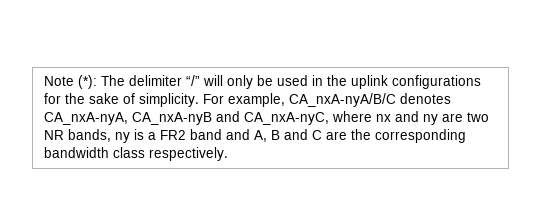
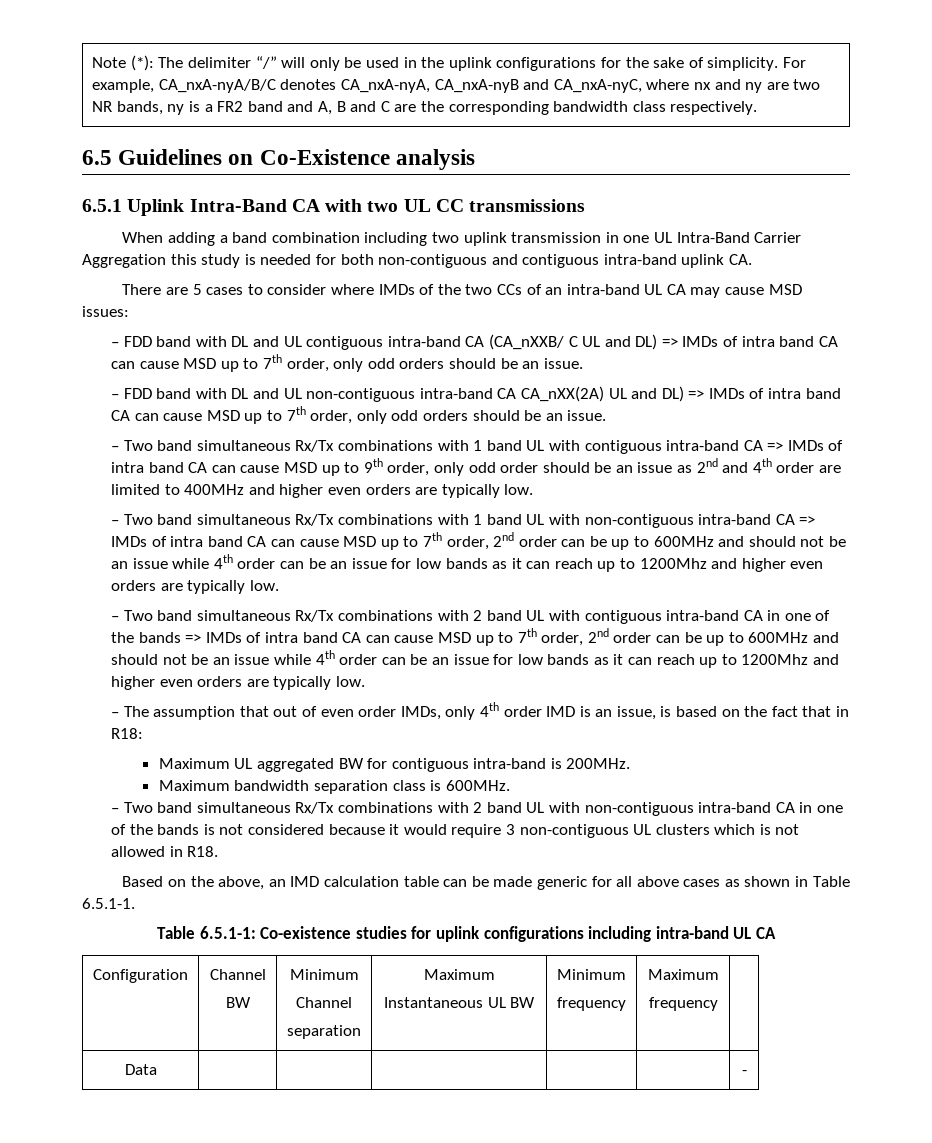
+ 6.5 Guidelines on Co-Existence analysis
+ 6.5.1 Uplink Intra-Band CA with two UL CC transmissions
+ When adding a band combination including two uplink transmission in one UL Intra-Band Carrier Aggregation this study is needed for both non-contiguous and contiguous intra-band uplink CA.
+ There are 5 cases to consider where IMDs of the two CCs of an intra-band UL CA may cause MSD issues:
+ – FDD band with DL and UL contiguous intra-band CA (CA_nXXB/ C UL and DL) => IMDs of intra band CA can cause MSD up to 7th order, only odd orders should be an issue.
+ – FDD band with DL and UL non-contiguous intra-band CA CA_nXX(2A) UL and DL) => IMDs of intra band CA can cause MSD up to 7th order, only odd orders should be an issue.
+ – Two band simultaneous Rx/Tx combinations with 1 band UL with contiguous intra-band CA => IMDs of intra band CA can cause MSD up to 9th order, only odd order should be an issue as 2nd and 4th order are limited to 400MHz and higher even orders are typically low.
+ – Two band simultaneous Rx/Tx combinations with 1 band UL with non-contiguous intra-band CA => IMDs of intra band CA can cause MSD up to 7th order, 2nd order can be up to 600MHz and should not be an issue while 4th order can be an issue for low bands as it can reach up to 1200Mhz and higher even orders are typically low.
+ – Two band simultaneous Rx/Tx combinations with 2 band UL with contiguous intra-band CA in one of the bands => IMDs of intra band CA can cause MSD up to 7th order, 2nd order can be up to 600MHz and should not be an issue while 4th order can be an issue for low bands as it can reach up to 1200Mhz and higher even orders are typically low.
+ – The assumption that out of even order IMDs, only 4th order IMD is an issue, is based on the fact that in R18:
+ Maximum UL aggregated BW for contiguous intra-band is 200MHz.
+ Maximum bandwidth separation class is 600MHz.
+ – Two band simultaneous Rx/Tx combinations with 2 band UL with non-contiguous intra-band CA in one of the bands is not considered because it would require 3 non-contiguous UL clusters which is not allowed in R18.
+ Based on the above, an IMD calculation table can be made generic for all above cases as shown in Table 6.5.1-1.
+ Table 6.5.1-1: Co-existence studies for uplink configurations including intra-band UL CA
+ Configuration | Channel
+ BW | Minimum
+ Channel
+ separation | Maximum
+ Instantaneous UL BW | Minimum
+ frequency | Maximum
+ frequency |
+ Data | | | | | | -

